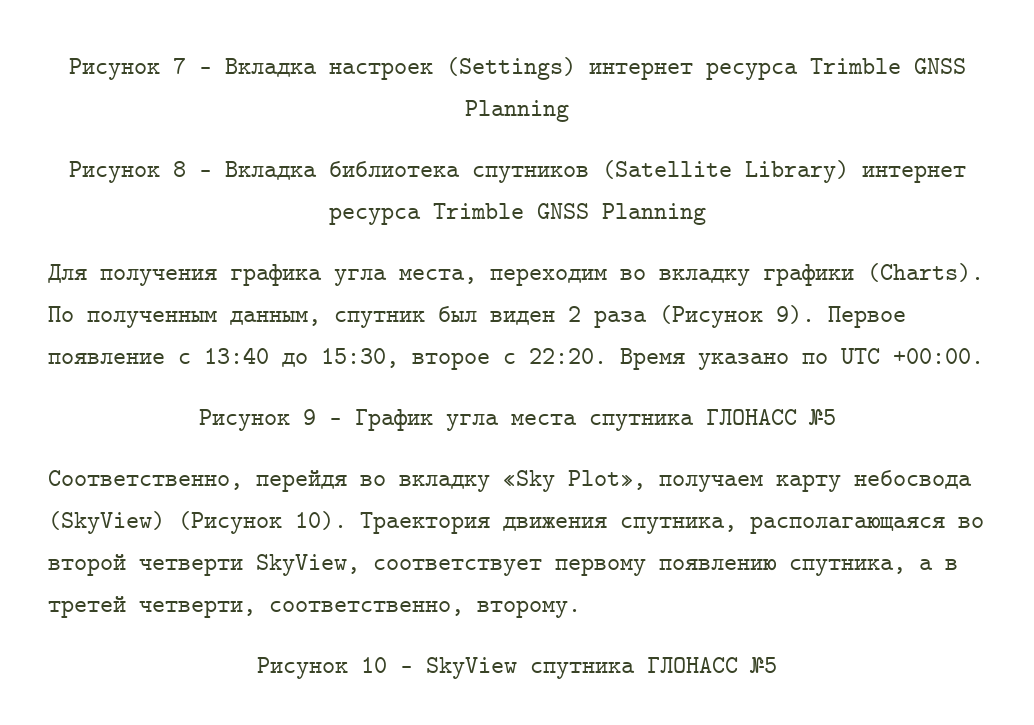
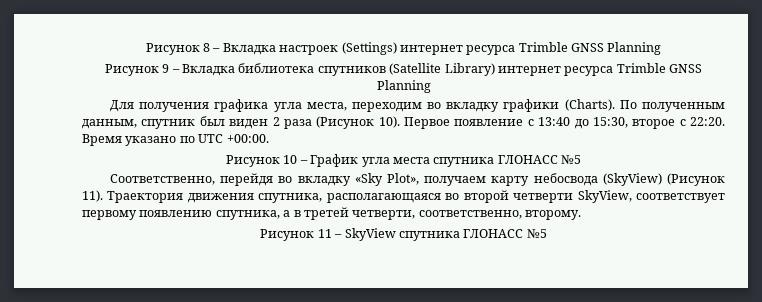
- Рисунок 7 – Вкладка настроек (Settings) интернет ресурса Trimble GNSS Planning
+ Рисунок 8 – Вкладка настроек (Settings) интернет ресурса Trimble GNSS Planning
- Рисунок 8 – Вкладка библиотека спутников (Satellite Library) интернет ресурса Trimble GNSS Planning
+ Рисунок 9 – Вкладка библиотека спутников (Satellite Library) интернет ресурса Trimble GNSS Planning
- По полученным данным, спутник был виден 2 раза (Рисунок 9).
+ По полученным данным, спутник был виден 2 раза (Рисунок 10).
- Рисунок 9 – График угла места спутника ГЛОНАСС №5
+ Рисунок 10 – График угла места спутника ГЛОНАСС №5
- Соответственно, перейдя во вкладку «Sky Plot», получаем карту небосвода (SkyView) (Рисунок 10).
+ Соответственно, перейдя во вкладку «Sky Plot», получаем карту небосвода (SkyView) (Рисунок 11).
- Рисунок 10 – SkyView спутника ГЛОНАСС №5
+ Рисунок 11 – SkyView спутника ГЛОНАСС №5

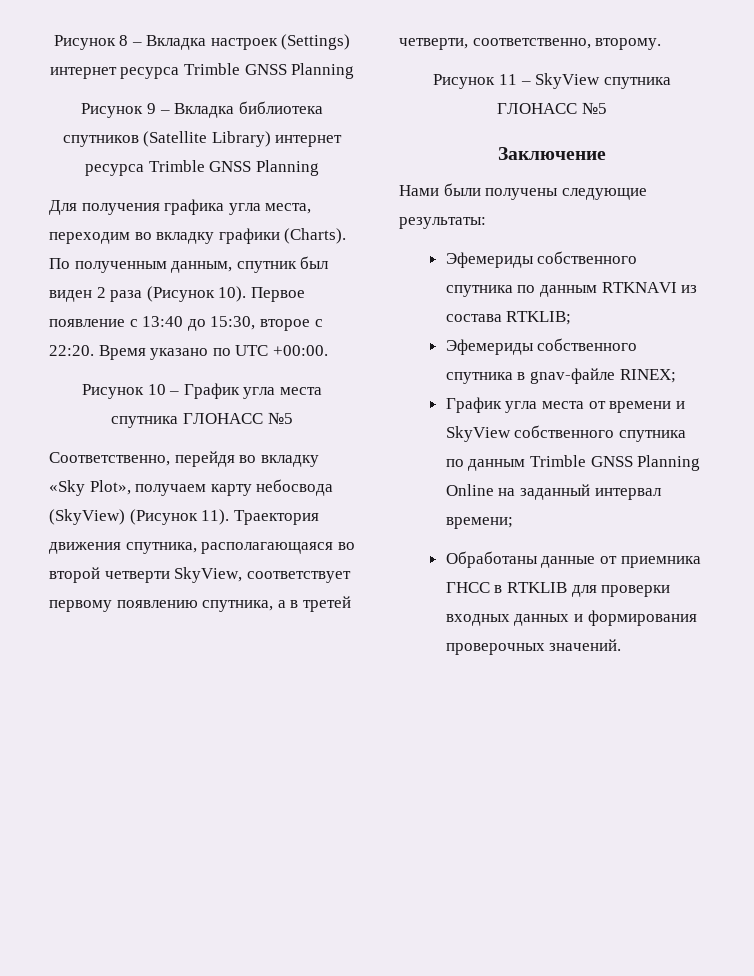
+ Заключение
+ Нами были получены следующие результаты:
+ Эфемериды собственного спутника по данным RTKNAVI из состава RTKLIB;
+ Эфемериды собственного спутника в gnav-файле RINEX;
+ График угла места от времени и SkyView собственного спутника по данным Trimble GNSS Planning Online на заданный интервал времени;
+ Обработаны данные от приемника ГНСС в RTKLIB для проверки входных данных и формирования проверочных значений.

